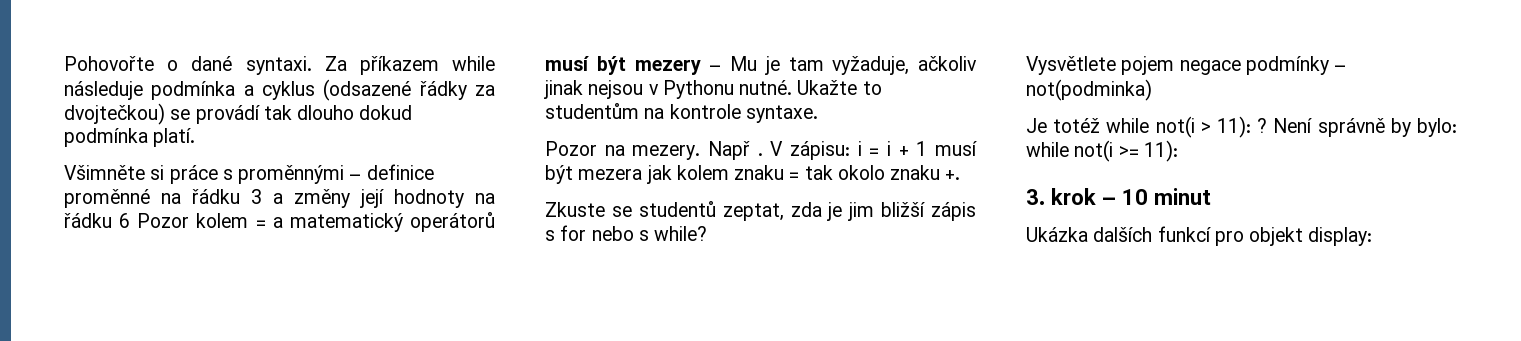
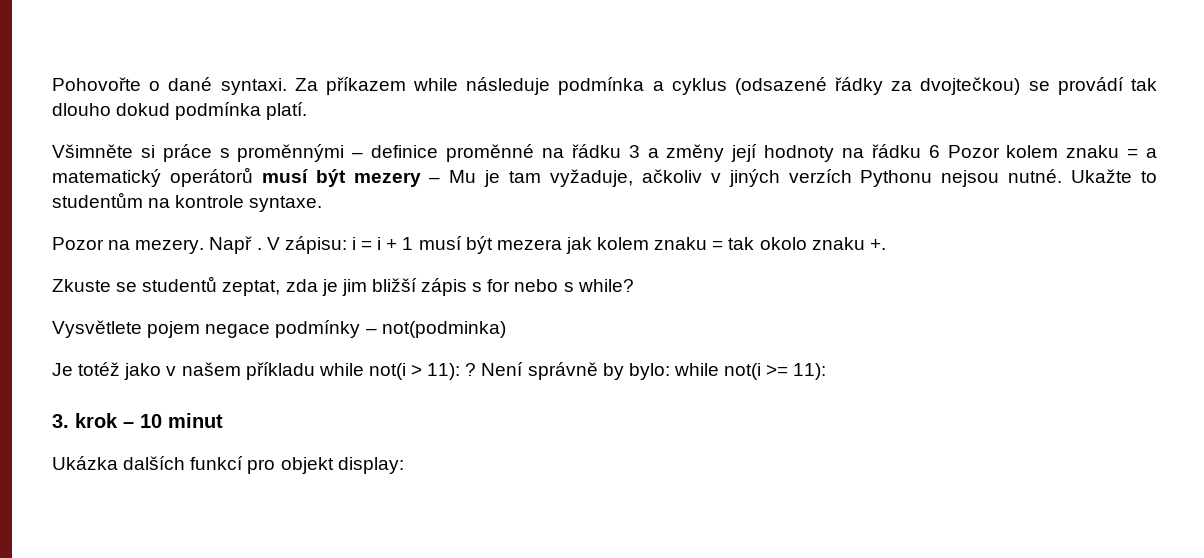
- Všimněte si práce s proměnnými – definice proměnné na řádku 3 a změny její hodnoty na řádku 6 Pozor kolem = a matematický operátorů musí být mezery – Mu je tam vyžaduje, ačkoliv jinak nejsou v Pythonu nutné.
+ Všimněte si práce s proměnnými – definice proměnné na řádku 3 a změny její hodnoty na řádku 6 Pozor kolem znaku = a matematický operátorů musí být mezery – Mu je tam vyžaduje, ačkoliv v jiných verzích Pythonu nejsou nutné.
- Je totéž while not(i > 11): ?
+ Je totéž jako v našem příkladu while not(i > 11): ?

